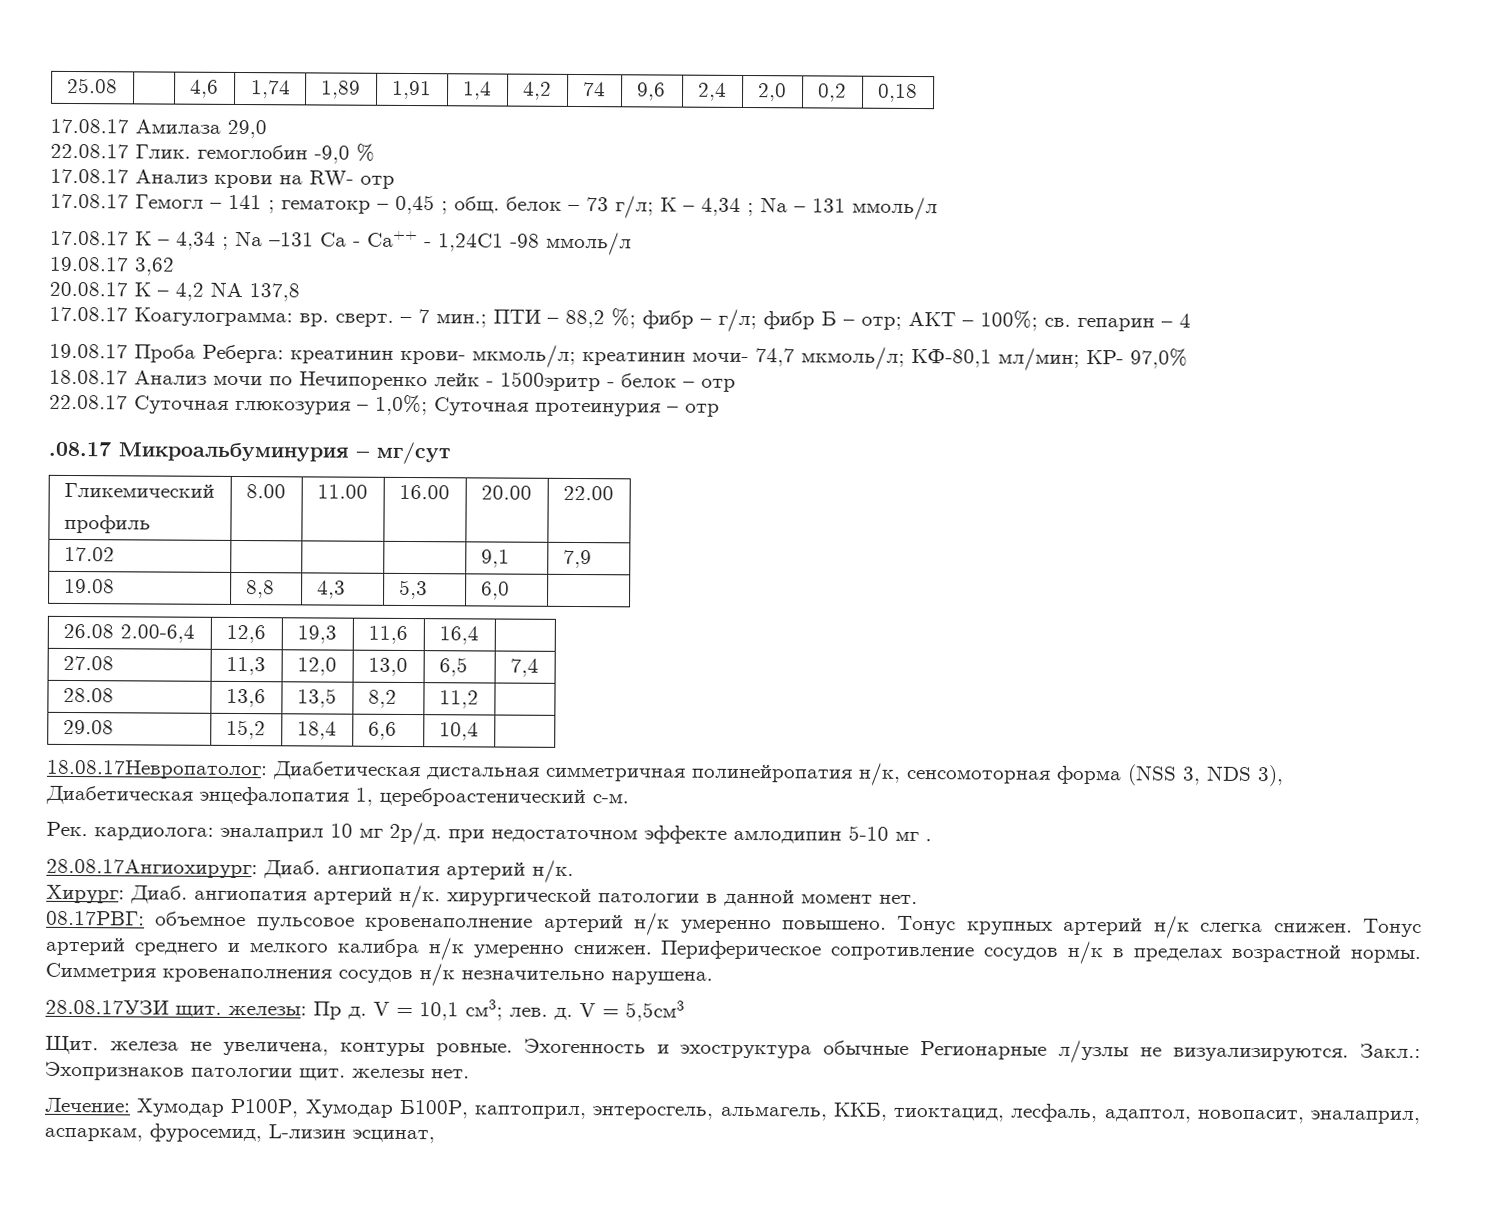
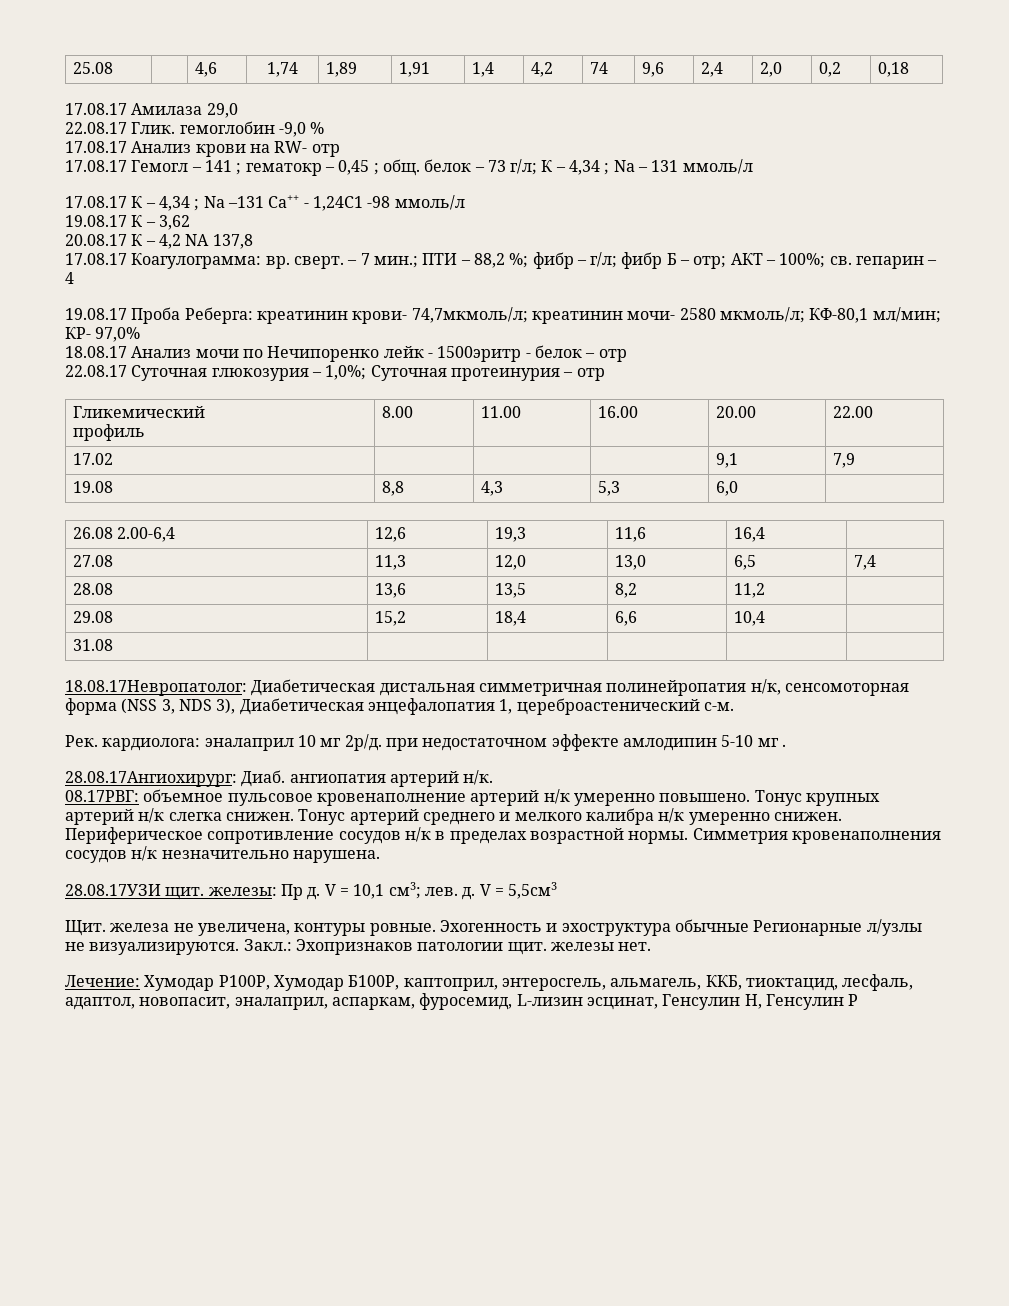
- 17.08.17 К – 4,34 ; Nа –131 Са - Са++ - 1,24С1 -98 ммоль/л
+ 17.08.17 К – 4,34 ; Nа –131 Са++ - 1,24С1 -98 ммоль/л
- 19.08.17 3,62
+ 19.08.17 К – 3,62
- 19.08.17 Проба Реберга: креатинин крови- мкмоль/л; креатинин мочи- 74,7 мкмоль/л; КФ-80,1 мл/мин; КР- 97,0%
+ 19.08.17 Проба Реберга: креатинин крови- 74,7мкмоль/л; креатинин мочи- 2580 мкмоль/л; КФ-80,1 мл/мин; КР- 97,0%
- .08.17 Микроальбуминурия – мг/сут
+ 31.08 | | | | |
- Хирург: Диаб. ангиопатия артерий н/к. хирургической патологии в данной момент нет.
- Лечение: Хумодар Р100Р, Хумодар Б100Р, каптоприл, энтеросгель, альмагель, ККБ, тиоктацид, лесфаль, адаптол, новопасит, эналаприл, аспаркам, фуросемид, L-лизин эсцинат,
+ Лечение: Хумодар Р100Р, Хумодар Б100Р, каптоприл, энтеросгель, альмагель, ККБ, тиоктацид, лесфаль, адаптол, новопасит, эналаприл, аспаркам, фуросемид, L-лизин эсцинат, Генсулин Н, Генсулин Р

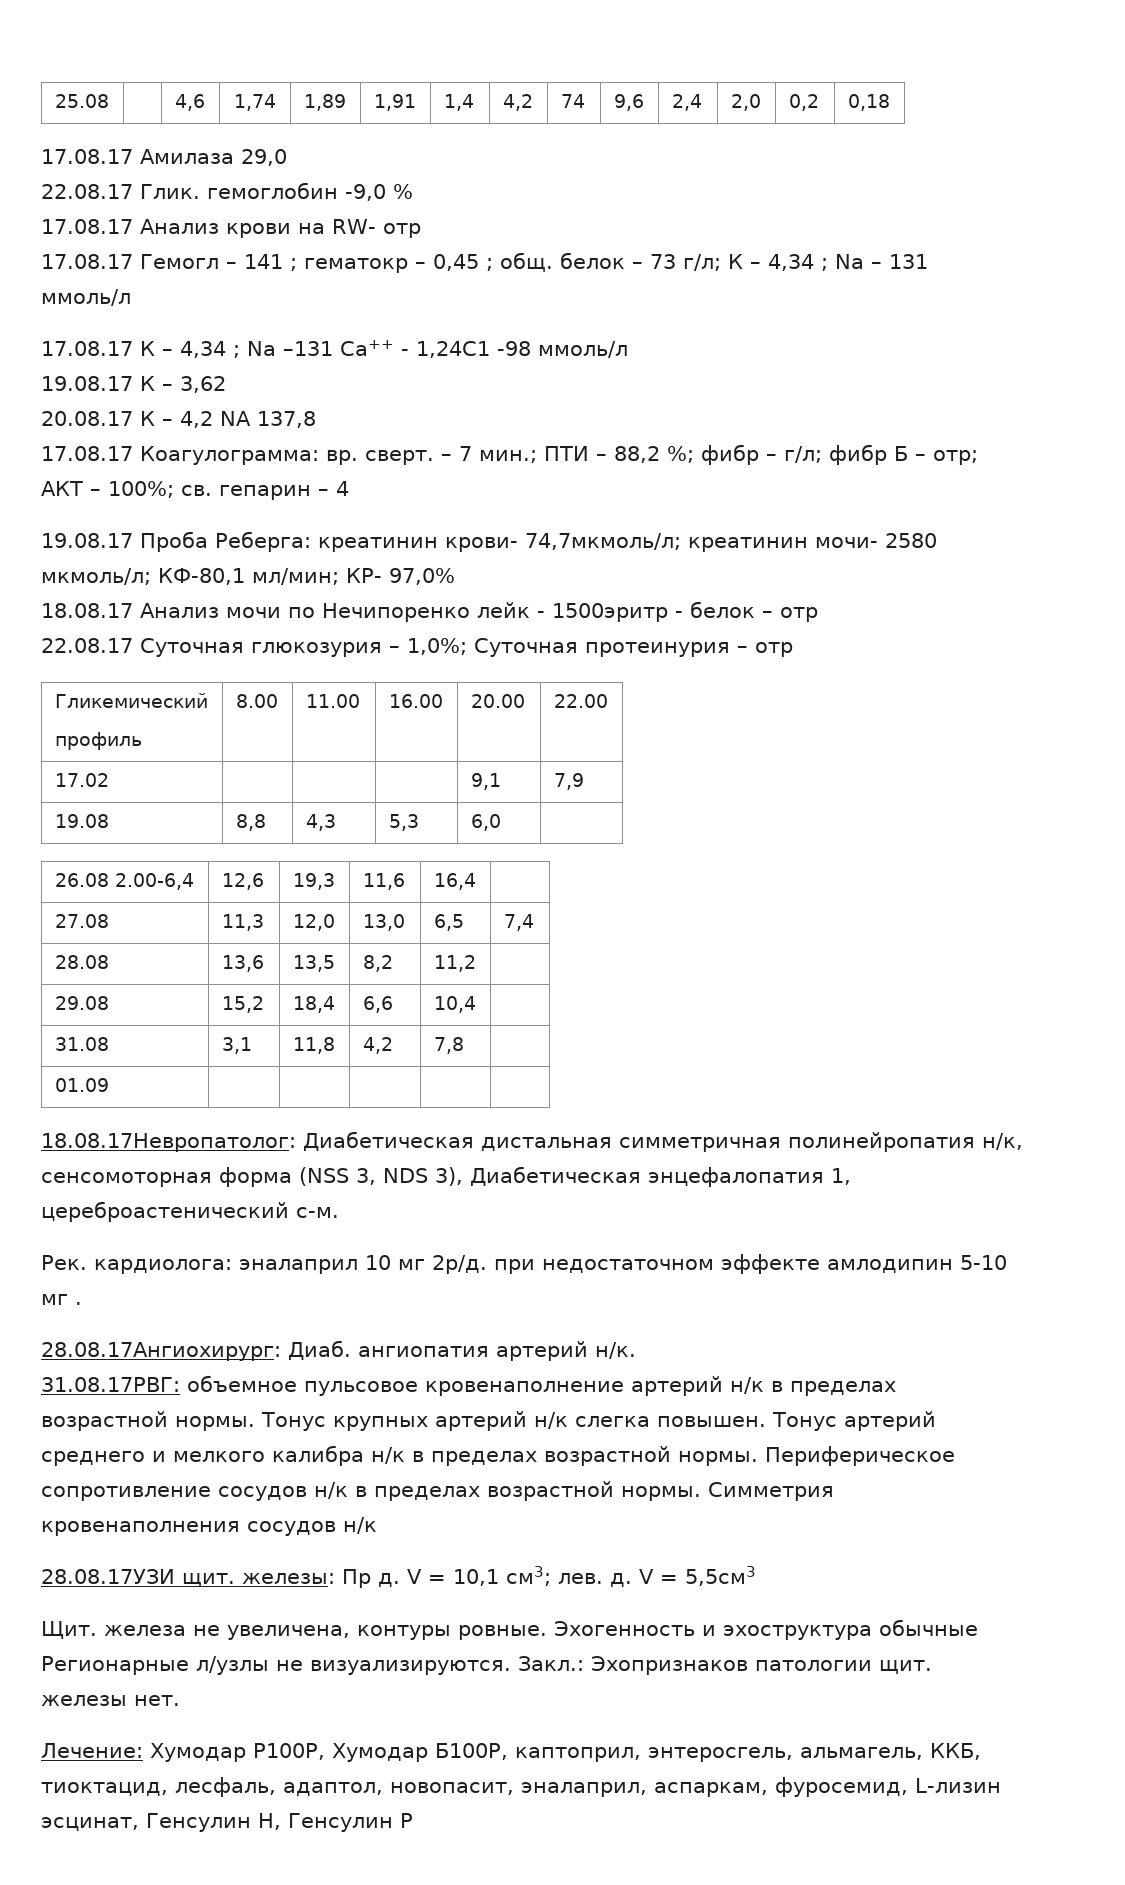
- 31.08 | | | | |
+ 31.08 | 3,1 | 11,8 | 4,2 | 7,8 |
+ 01.09 | | | | |
- 08.17РВГ: объемное пульсовое кровенаполнение артерий н/к умеренно повышено.
+ 31.08.17РВГ: объемное пульсовое кровенаполнение артерий н/к в пределах возрастной нормы.
- Тонус крупных артерий н/к слегка снижен.
+ Тонус крупных артерий н/к слегка повышен.
- Тонус артерий среднего и мелкого калибра н/к умеренно снижен.
+ Тонус артерий среднего и мелкого калибра н/к в пределах возрастной нормы.
- Симметрия кровенаполнения сосудов н/к незначительно нарушена.
+ Симметрия кровенаполнения сосудов н/к

